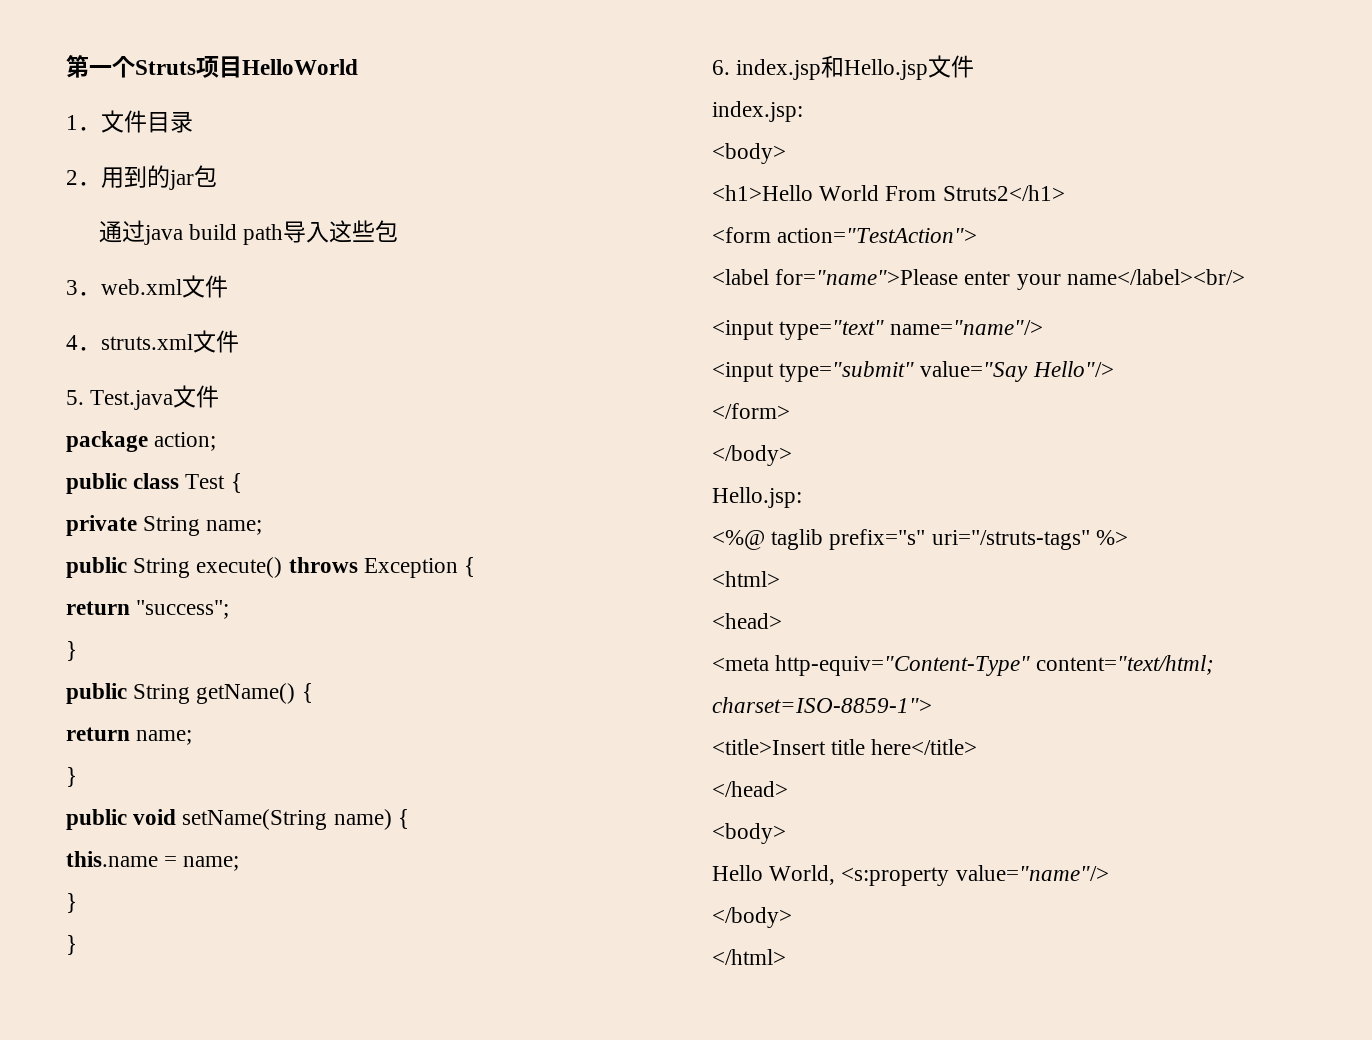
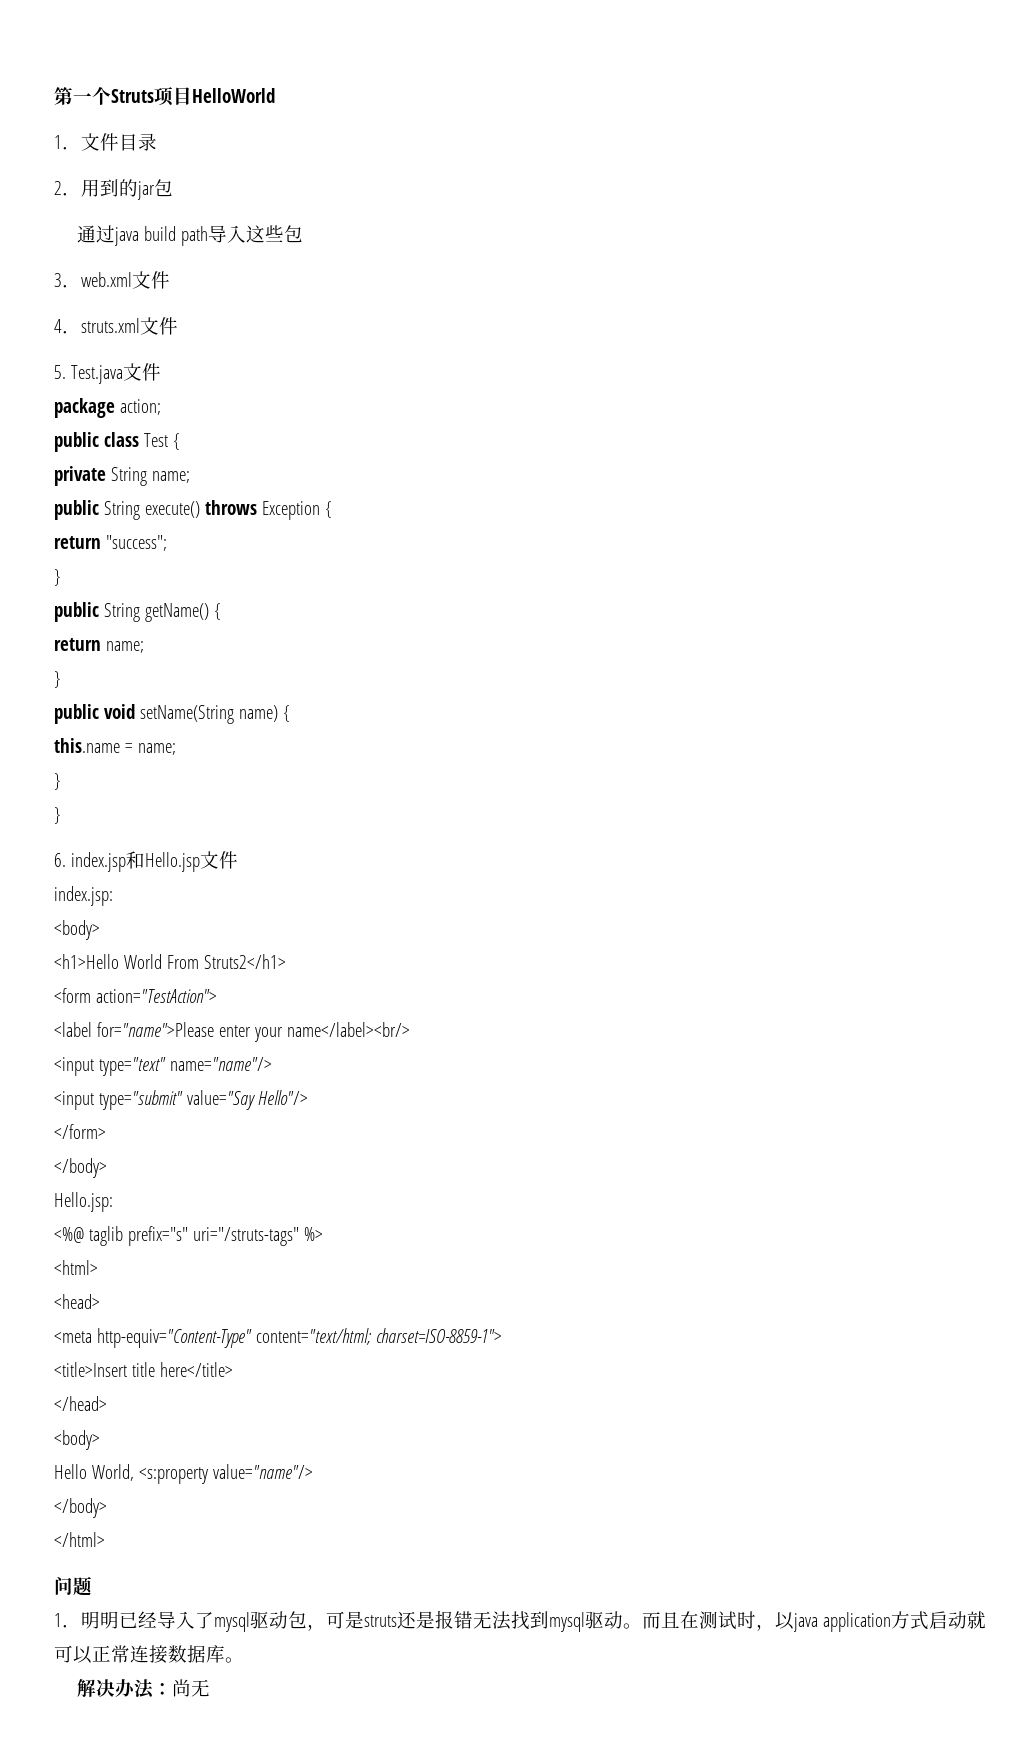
+ 问题
+ 1．明明已经导入了mysql驱动包，可是struts还是报错无法找到mysql驱动。而且在测试时，以java application方式启动就可以正常连接数据库。
+ 解决办法：尚无

